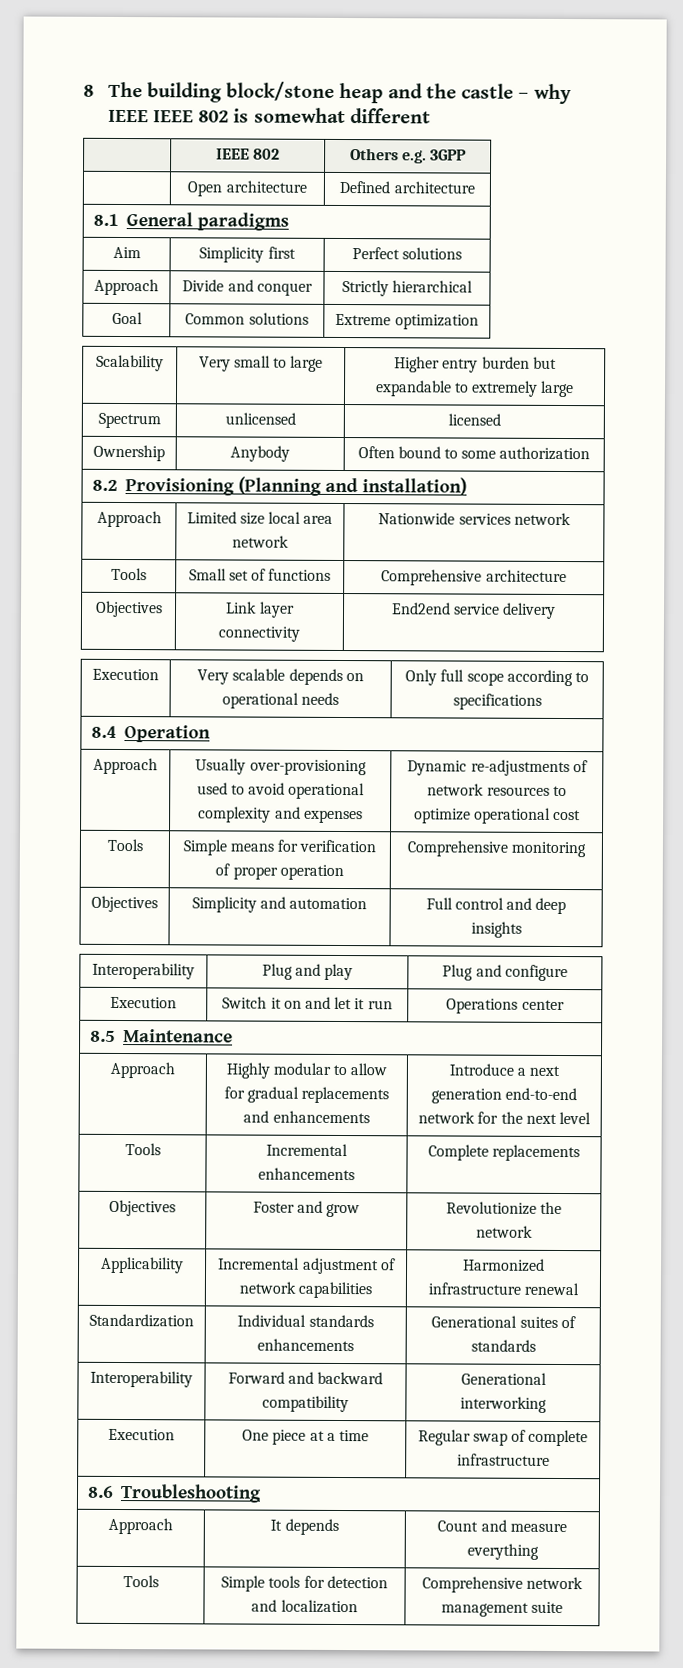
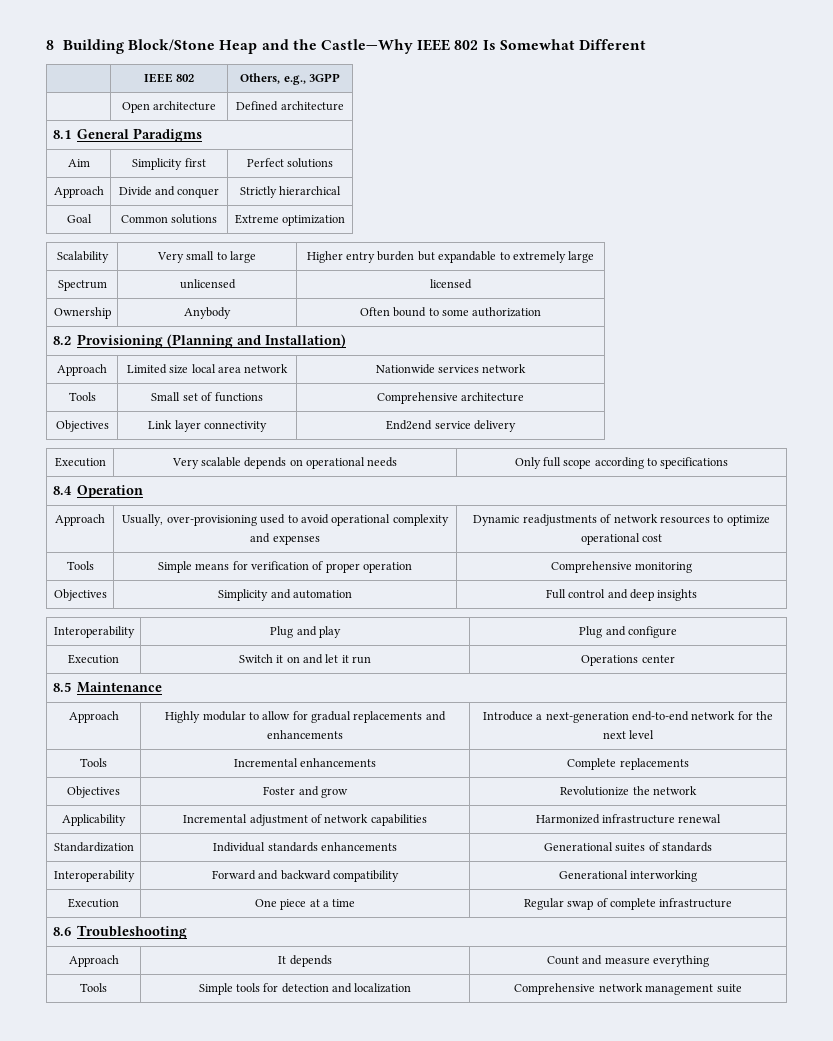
- 8 The building block/stone heap and the castle – why IEEE IEEE 802 is somewhat different
+ 8 Building Block/Stone Heap and the Castle—Why IEEE 802 Is Somewhat Different
- | IEEE 802 | Others e.g. 3GPP
+ | IEEE 802 | Others, e.g., 3GPP
- 8.1 General paradigms
+ 8.1 General Paradigms
- 8.2 Provisioning (Planning and installation)
+ 8.2 Provisioning (Planning and Installation)
- Approach | Usually over-provisioning used to avoid operational complexity and expenses | Dynamic re-adjustments of network resources to optimize operational cost
+ Approach | Usually, over-provisioning used to avoid operational complexity and expenses | Dynamic readjustments of network resources to optimize operational cost
- Approach | Highly modular to allow for gradual replacements and enhancements | Introduce a next generation end-to-end network for the next level
+ Approach | Highly modular to allow for gradual replacements and enhancements | Introduce a next-generation end-to-end network for the next level

